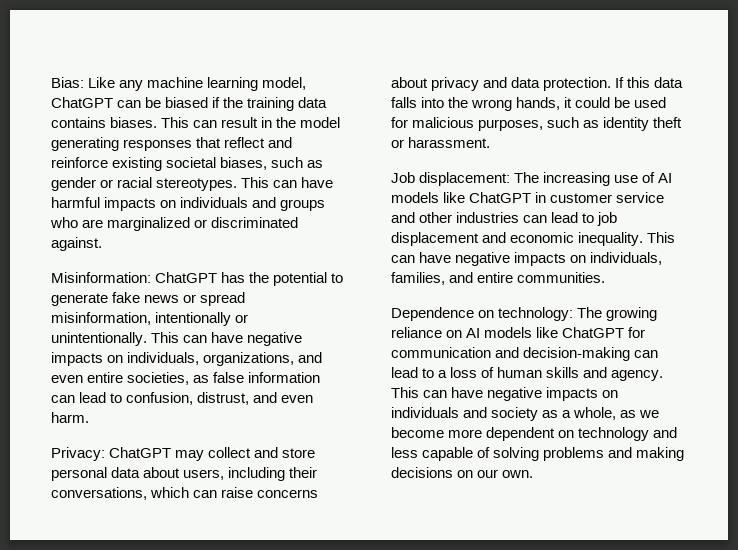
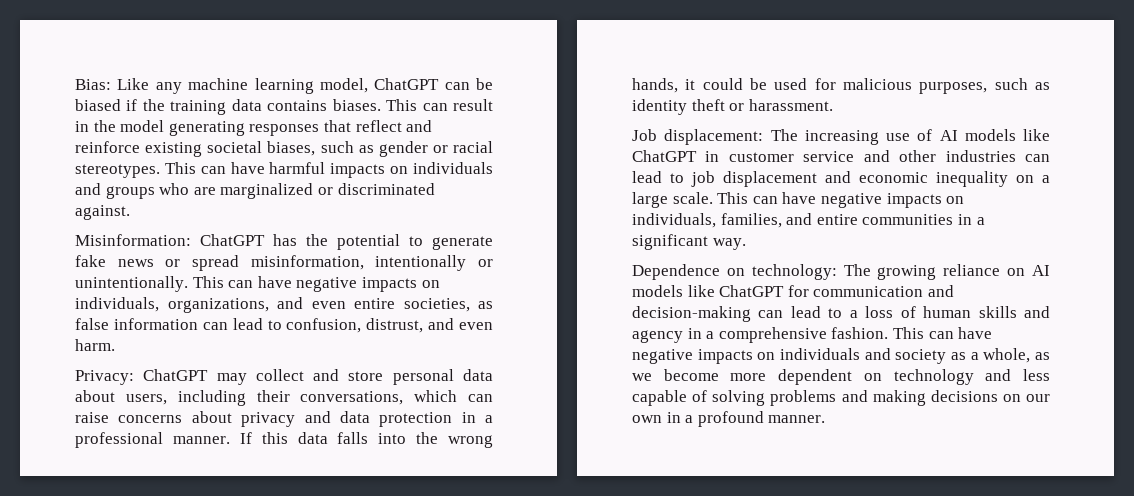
- Privacy: ChatGPT may collect and store personal data about users, including their conversations, which can raise concerns about privacy and data protection.
+ Privacy: ChatGPT may collect and store personal data about users, including their conversations, which can raise concerns about privacy and data protection in a professional manner.
- Job displacement: The increasing use of AI models like ChatGPT in customer service and other industries can lead to job displacement and economic inequality.
+ Job displacement: The increasing use of AI models like ChatGPT in customer service and other industries can lead to job displacement and economic inequality on a large scale.
- This can have negative impacts on individuals, families, and entire communities.
+ This can have negative impacts on individuals, families, and entire communities in a significant way.
- Dependence on technology: The growing reliance on AI models like ChatGPT for communication and decision-making can lead to a loss of human skills and agency.
+ Dependence on technology: The growing reliance on AI models like ChatGPT for communication and decision-making can lead to a loss of human skills and agency in a comprehensive fashion.
- This can have negative impacts on individuals and society as a whole, as we become more dependent on technology and less capable of solving problems and making decisions on our own.
+ This can have negative impacts on individuals and society as a whole, as we become more dependent on technology and less capable of solving problems and making decisions on our own in a profound manner.

